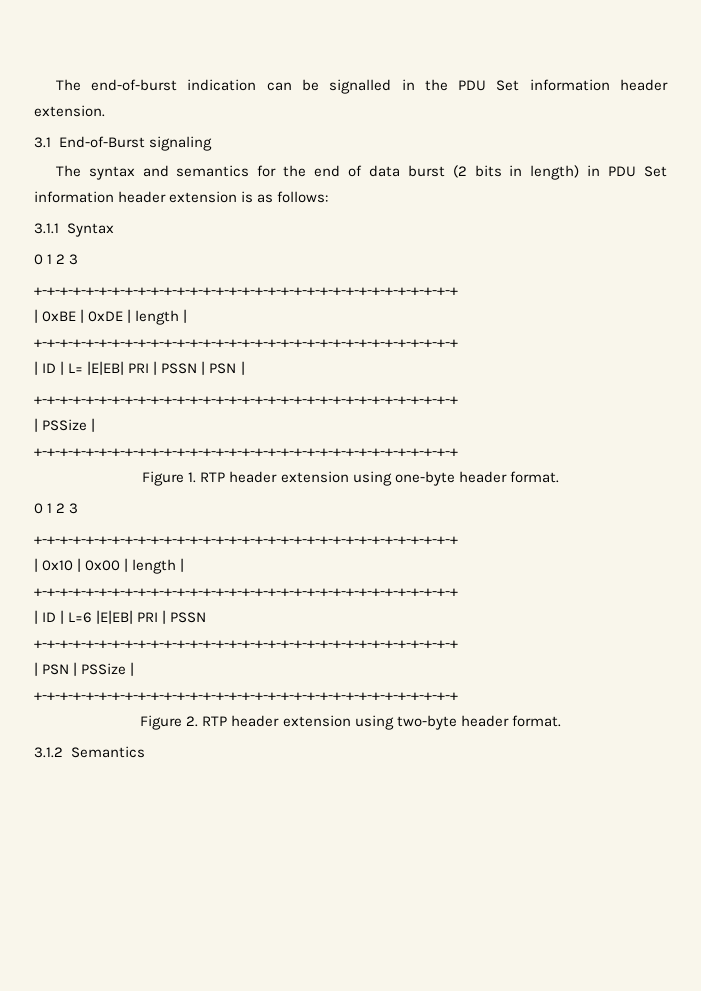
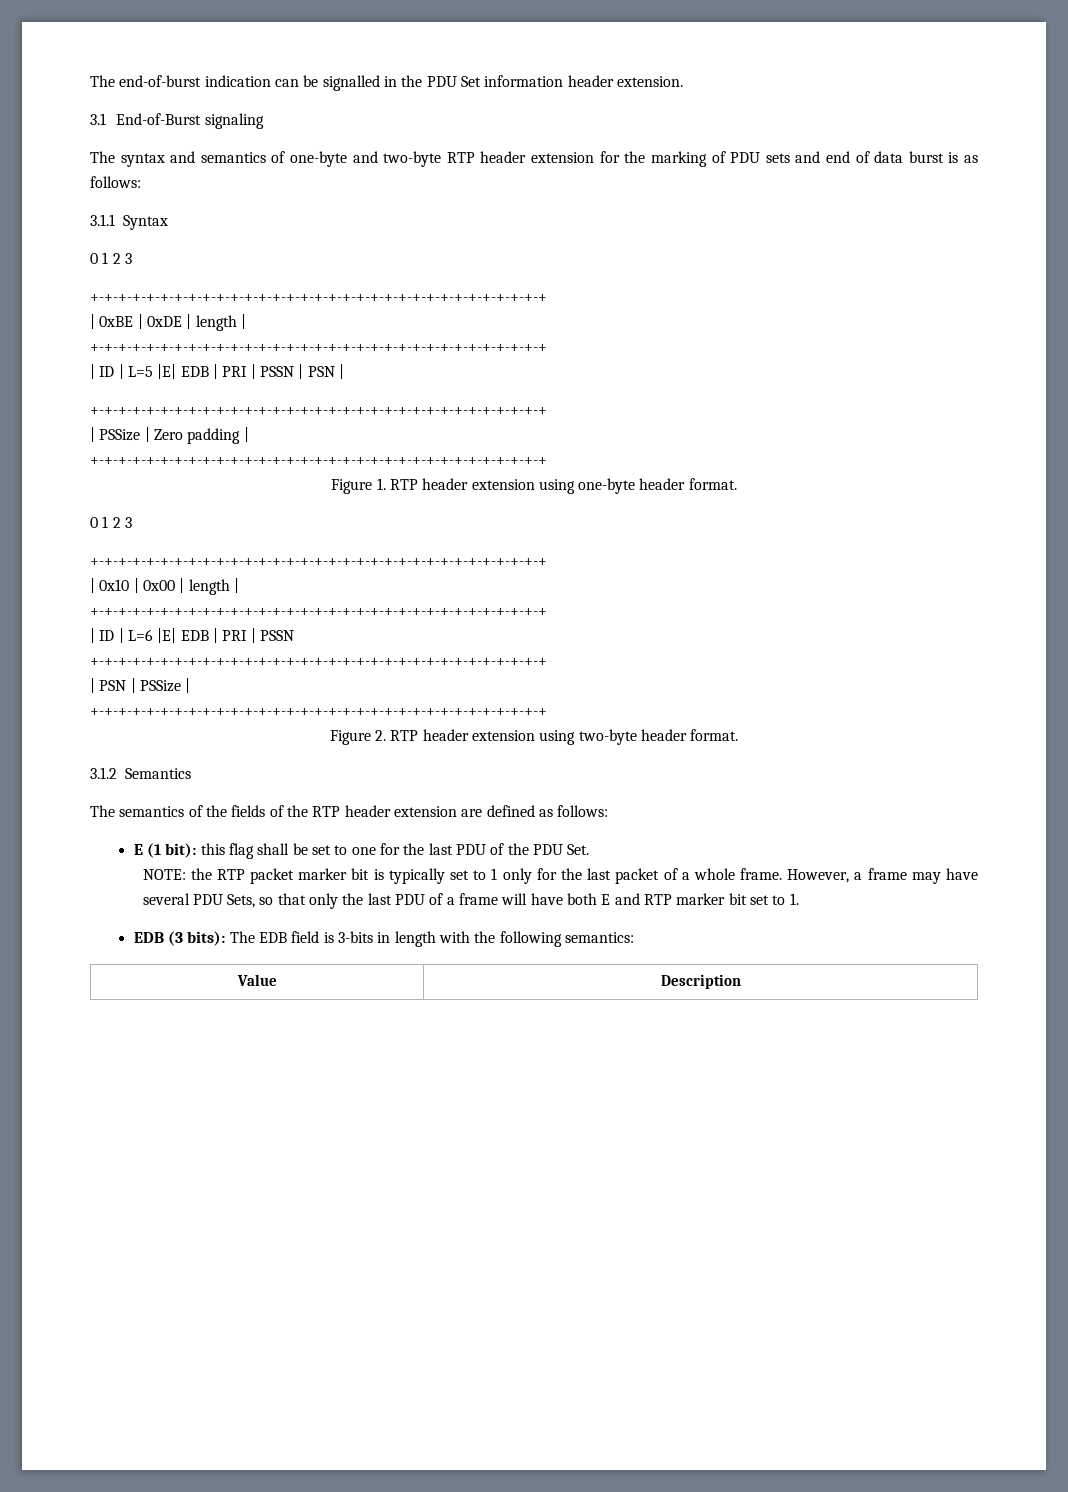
- The syntax and semantics for the end of data burst (2 bits in length) in PDU Set information header extension is as follows:
+ The syntax and semantics of one-byte and two-byte RTP header extension for the marking of PDU sets and end of data burst is as follows:
- | ID | L= |E|EB| PRI | PSSN | PSN |
+ | ID | L=5 |E| EDB | PRI | PSSN | PSN |
  +-+-+-+-+-+-+-+-+-+-+-+-+-+-+-+-+-+-+-+-+-+-+-+-+-+-+-+-+-+-+-+-+
- | PSSize |
+ | PSSize | Zero padding |
- | ID | L=6 |E|EB| PRI | PSSN
+ | ID | L=6 |E| EDB | PRI | PSSN
+ The semantics of the fields of the RTP header extension are defined as follows:
+ E (1 bit): this flag shall be set to one for the last PDU of the PDU Set.
+ NOTE: the RTP packet marker bit is typically set to 1 only for the last packet of a whole frame. However, a frame may have several PDU Sets, so that only the last PDU of a frame will have both E and RTP marker bit set to 1.
+ EDB (3 bits): The EDB field is 3-bits in length with the following semantics:
+ Value | Description

